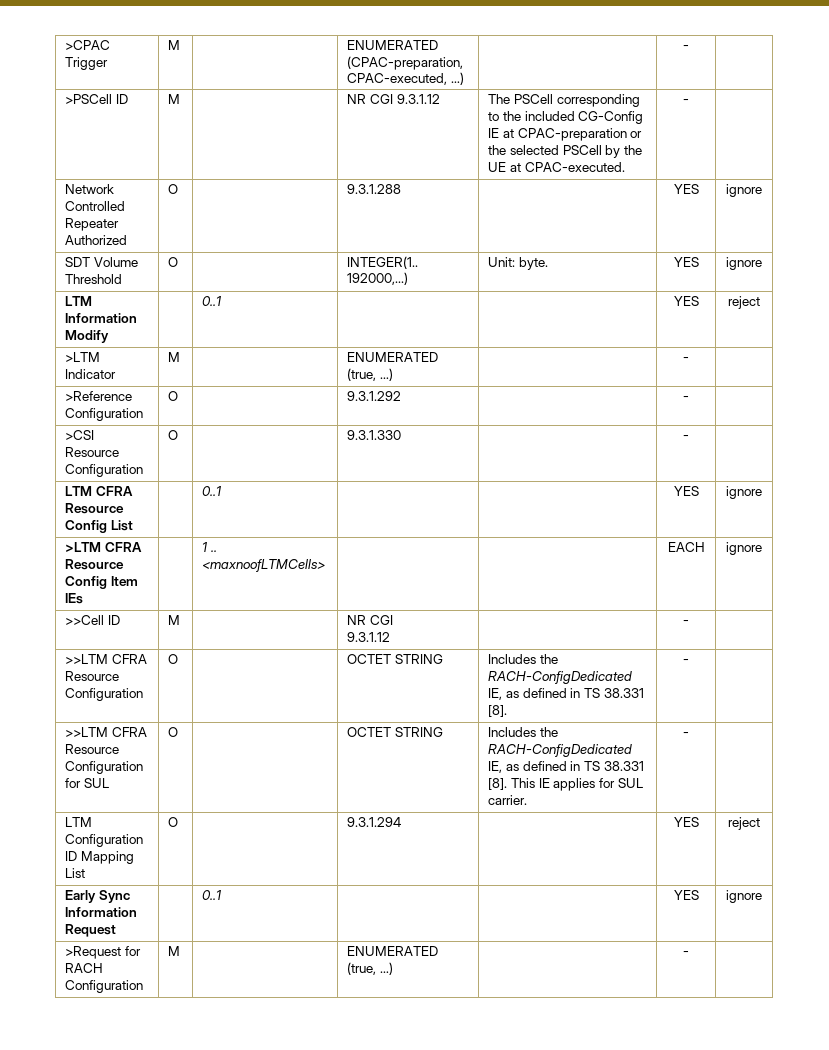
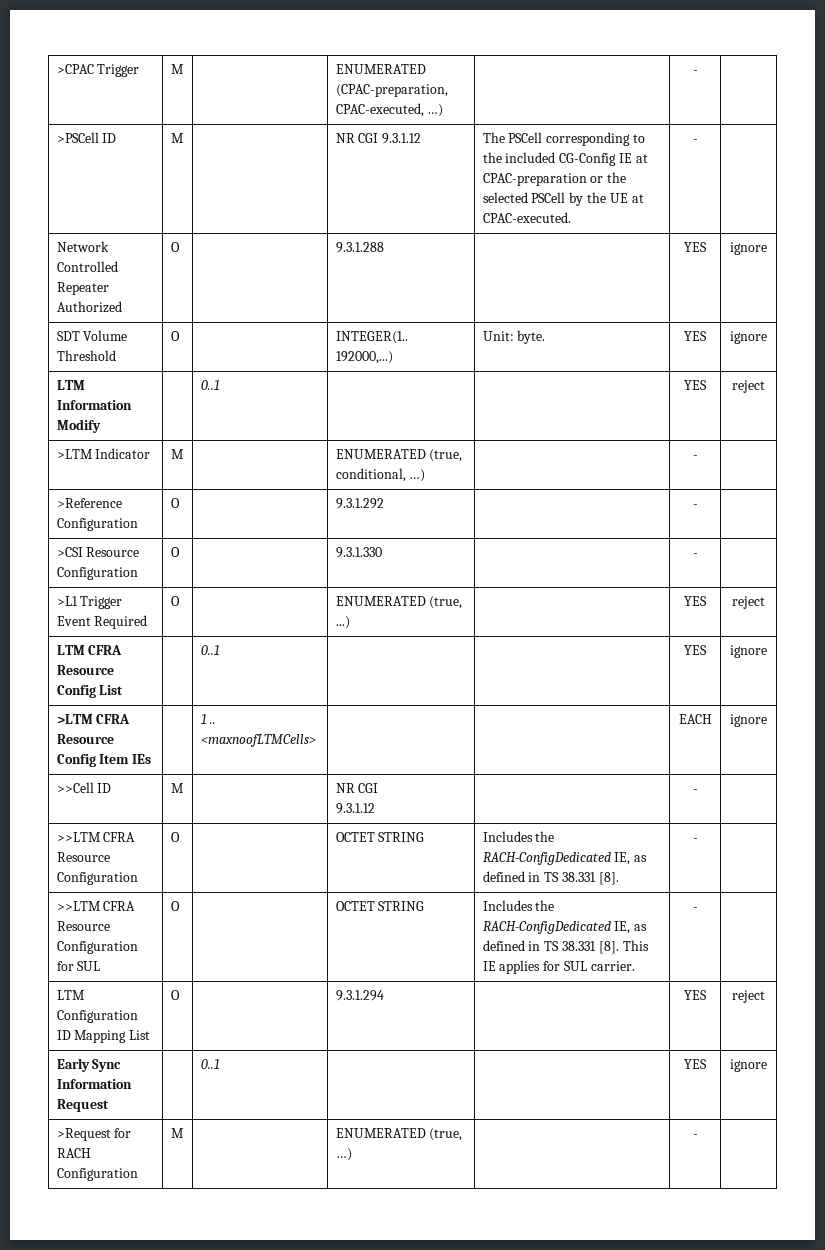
- >LTM Indicator | M | | ENUMERATED (true, …) | | - |
+ >LTM Indicator | M | | ENUMERATED (true, conditional, …) | | - |
+ >L1 Trigger Event Required | O | | ENUMERATED (true, ...) | | YES | reject

